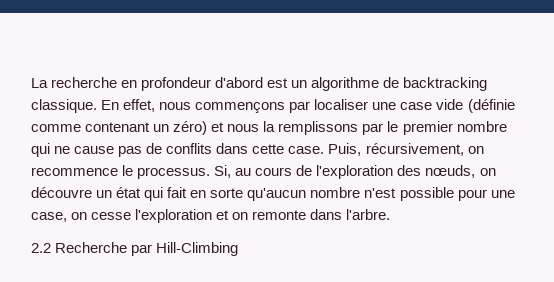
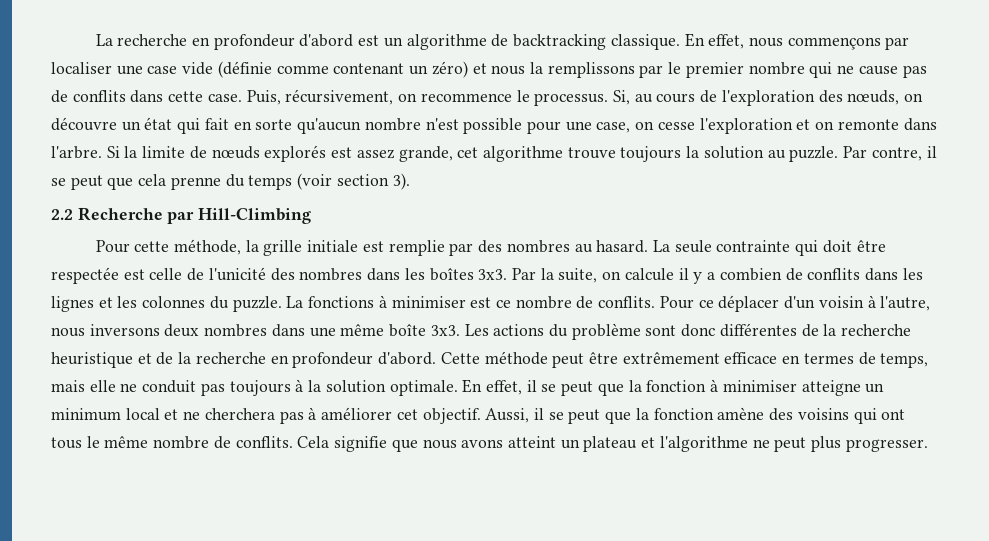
- Si, au cours de l'exploration des nœuds, on découvre un état qui fait en sorte qu'aucun nombre n'est possible pour une case, on cesse l'exploration et on remonte dans l'arbre.
+ Si, au cours de l'exploration des nœuds, on découvre un état qui fait en sorte qu'aucun nombre n'est possible pour une case, on cesse l'exploration et on remonte dans l'arbre. Si la limite de nœuds explorés est assez grande, cet algorithme trouve toujours la solution au puzzle. Par contre, il se peut que cela prenne du temps (voir section 3).
  2.2 Recherche par Hill-Climbing
+ Pour cette méthode, la grille initiale est remplie par des nombres au hasard. La seule contrainte qui doit être respectée est celle de l'unicité des nombres dans les boîtes 3x3. Par la suite, on calcule il y a combien de conflits dans les lignes et les colonnes du puzzle. La fonctions à minimiser est ce nombre de conflits. Pour ce déplacer d'un voisin à l'autre, nous inversons deux nombres dans une même boîte 3x3. Les actions du problème sont donc différentes de la recherche heuristique et de la recherche en profondeur d'abord. Cette méthode peut être extrêmement efficace en termes de temps, mais elle ne conduit pas toujours à la solution optimale. En effet, il se peut que la fonction à minimiser atteigne un minimum local et ne cherchera pas à améliorer cet objectif. Aussi, il se peut que la fonction amène des voisins qui ont tous le même nombre de conflits. Cela signifie que nous avons atteint un plateau et l'algorithme ne peut plus progresser.

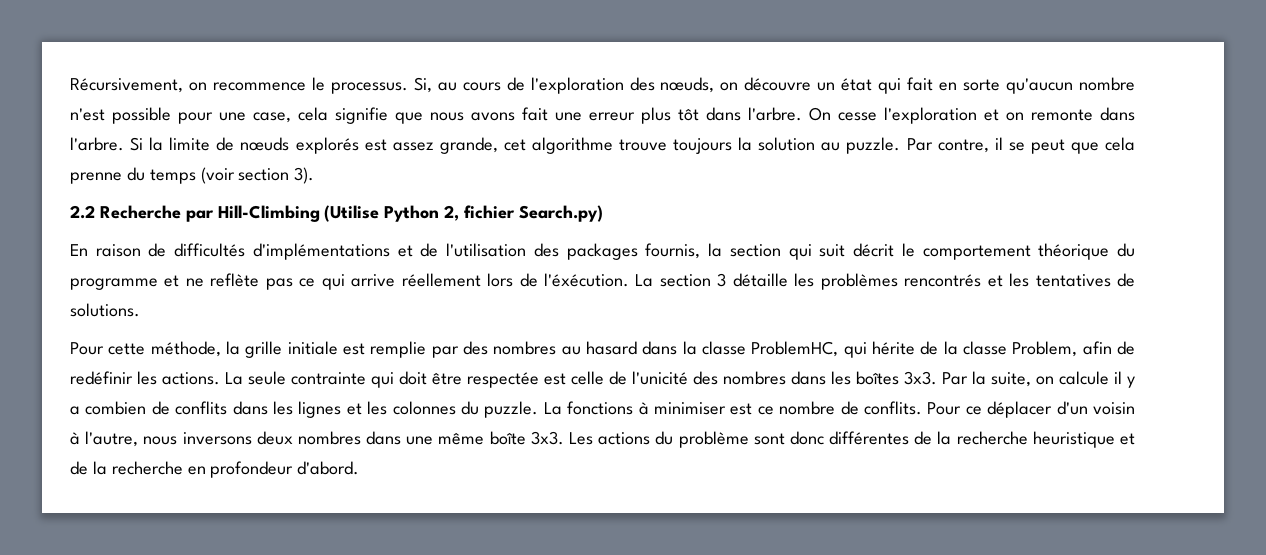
- La recherche en profondeur d'abord est un algorithme de backtracking classique. En effet, nous commençons par localiser une case vide (définie comme contenant un zéro) et nous la remplissons par le premier nombre qui ne cause pas de conflits dans cette case. Puis, récursivement, on recommence le processus.
+ Récursivement, on recommence le processus.
- Si, au cours de l'exploration des nœuds, on découvre un état qui fait en sorte qu'aucun nombre n'est possible pour une case, on cesse l'exploration et on remonte dans l'arbre.
+ Si, au cours de l'exploration des nœuds, on découvre un état qui fait en sorte qu'aucun nombre n'est possible pour une case, cela signifie que nous avons fait une erreur plus tôt dans l'arbre. On cesse l'exploration et on remonte dans l'arbre.
- 2.2 Recherche par Hill-Climbing
+ 2.2 Recherche par Hill-Climbing (Utilise Python 2, fichier Search.py)
+ En raison de difficultés d'implémentations et de l'utilisation des packages fournis, la section qui suit décrit le comportement théorique du programme et ne reflète pas ce qui arrive réellement lors de l'éxécution. La section 3 détaille les problèmes rencontrés et les tentatives de solutions.
- Pour cette méthode, la grille initiale est remplie par des nombres au hasard.
+ Pour cette méthode, la grille initiale est remplie par des nombres au hasard dans la classe ProblemHC, qui hérite de la classe Problem, afin de redéfinir les actions.
- Cette méthode peut être extrêmement efficace en termes de temps, mais elle ne conduit pas toujours à la solution optimale. En effet, il se peut que la fonction à minimiser atteigne un minimum local et ne cherchera pas à améliorer cet objectif. Aussi, il se peut que la fonction amène des voisins qui ont tous le même nombre de conflits. Cela signifie que nous avons atteint un plateau et l'algorithme ne peut plus progresser.

